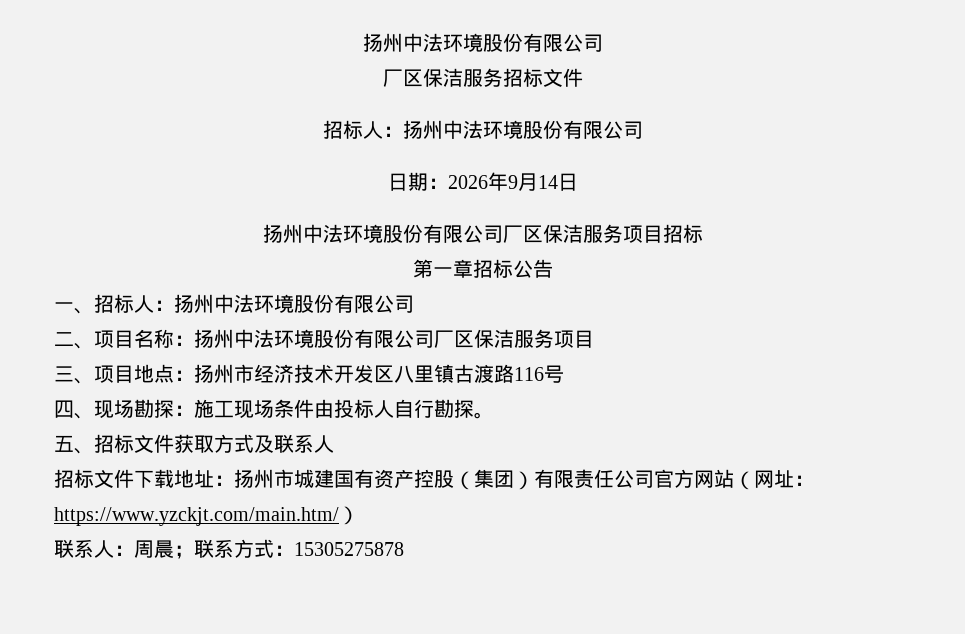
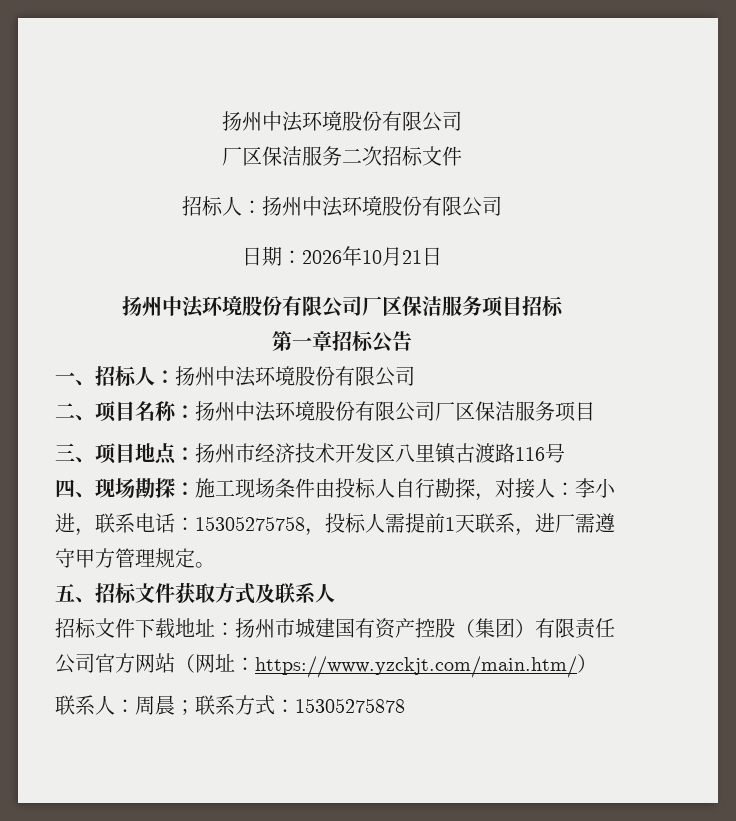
- 厂区保洁服务招标文件
+ 厂区保洁服务二次招标文件
- 日期：2026年9月14日
+ 日期：2026年10月21日
- 四、现场勘探：施工现场条件由投标人自行勘探。
+ 四、现场勘探：施工现场条件由投标人自行勘探，对接人：李小进，联系电话：15305275758，投标人需提前1天联系，进厂需遵守甲方管理规定。

